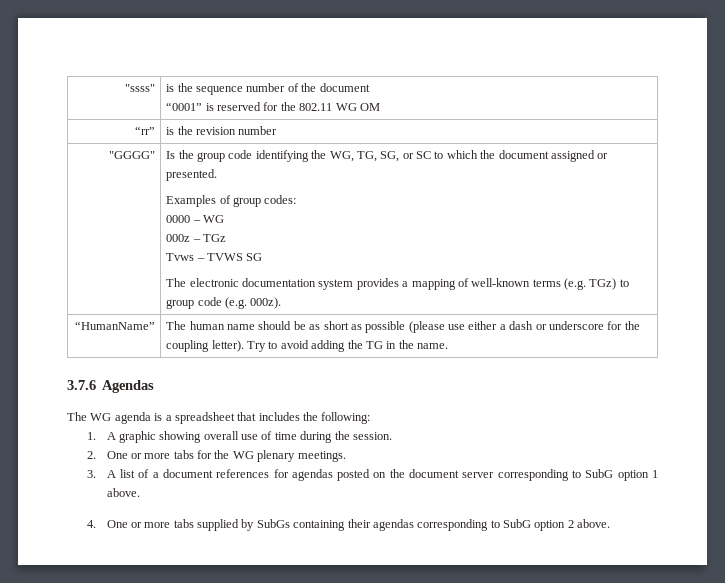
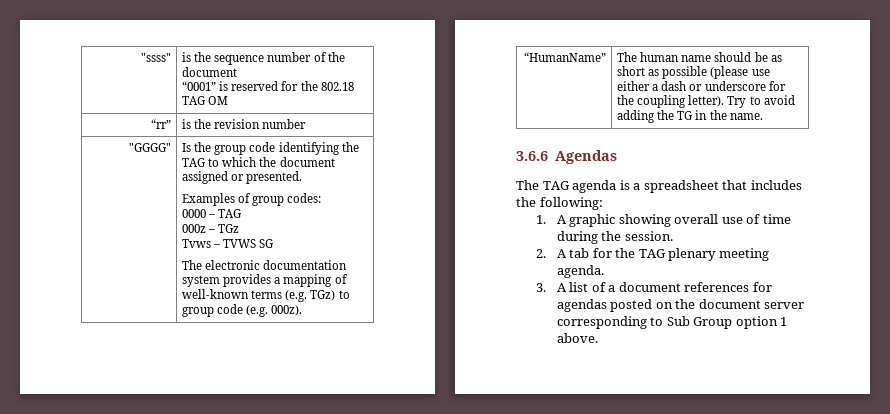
  "ssss" | is the sequence number of the document
- “0001” is reserved for the 802.11 WG OM
+ “0001” is reserved for the 802.18 TAG OM
- Is the group code identifying the WG, TG, SG, or SC to which the document assigned or presented.
+ Is the group code identifying the TAG to which the document assigned or presented.
- 0000 – WG
+ 0000 – TAG
- 3.7.6 Agendas
+ 3.6.6 Agendas
- The WG agenda is a spreadsheet that includes the following:
+ The TAG agenda is a spreadsheet that includes the following:
- 2. One or more tabs for the WG plenary meetings.
+ 2. A tab for the TAG plenary meeting agenda.
- 3. A list of a document references for agendas posted on the document server corresponding to SubG option 1 above.
+ 3. A list of a document references for agendas posted on the document server corresponding to Sub Group option 1 above.
- 4. One or more tabs supplied by SubGs containing their agendas corresponding to SubG option 2 above.

